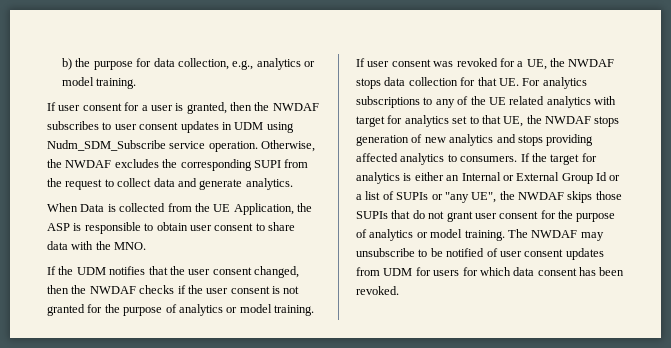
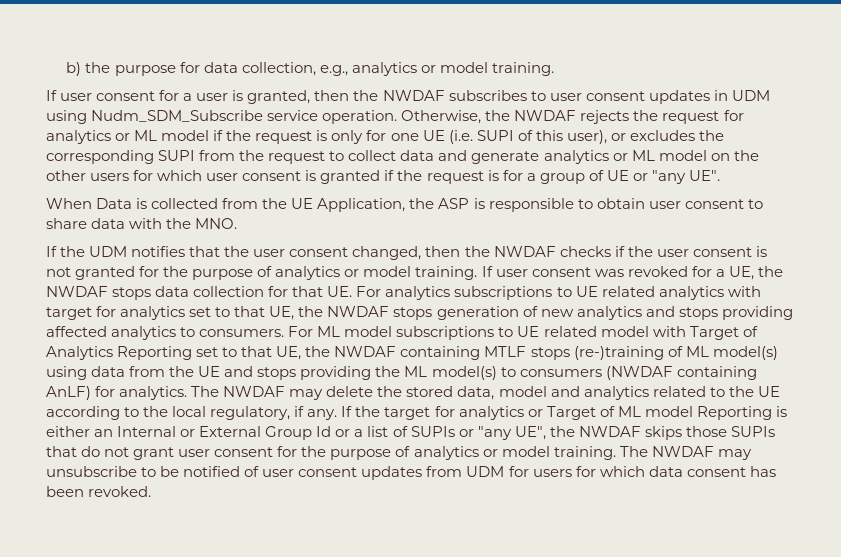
- Otherwise, the NWDAF excludes the corresponding SUPI from the request to collect data and generate analytics.
+ Otherwise, the NWDAF rejects the request for analytics or ML model if the request is only for one UE (i.e. SUPI of this user), or excludes the corresponding SUPI from the request to collect data and generate analytics or ML model on the other users for which user consent is granted if the request is for a group of UE or "any UE".
- If user consent was revoked for a UE, the NWDAF stops data collection for that UE. For analytics subscriptions to any of the UE related analytics with target for analytics set to that UE, the NWDAF stops generation of new analytics and stops providing affected analytics to consumers.
+ If user consent was revoked for a UE, the NWDAF stops data collection for that UE. For analytics subscriptions to UE related analytics with target for analytics set to that UE, the NWDAF stops generation of new analytics and stops providing affected analytics to consumers.
+ For ML model subscriptions to UE related model with Target of Analytics Reporting set to that UE, the NWDAF containing MTLF stops (re-)training of ML model(s) using data from the UE and stops providing the ML model(s) to consumers (NWDAF containing AnLF) for analytics. The NWDAF may delete the stored data, model and analytics related to the UE according to the local regulatory, if any.
- If the target for analytics is either an Internal or External Group Id or a list of SUPIs or "any UE", the NWDAF skips those SUPIs that do not grant user consent for the purpose of analytics or model training.
+ If the target for analytics or Target of ML model Reporting is either an Internal or External Group Id or a list of SUPIs or "any UE", the NWDAF skips those SUPIs that do not grant user consent for the purpose of analytics or model training.

